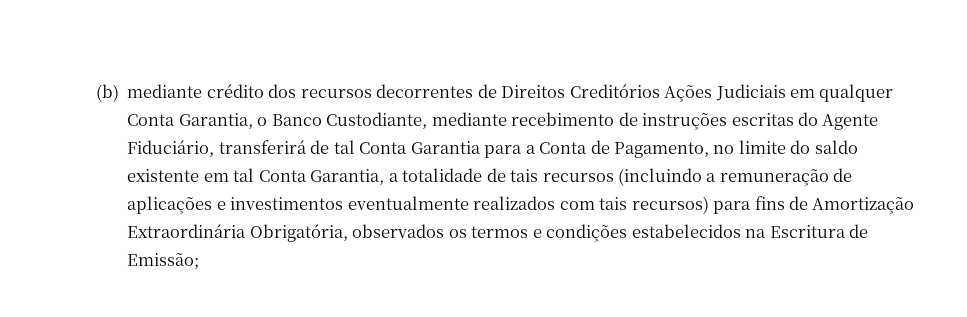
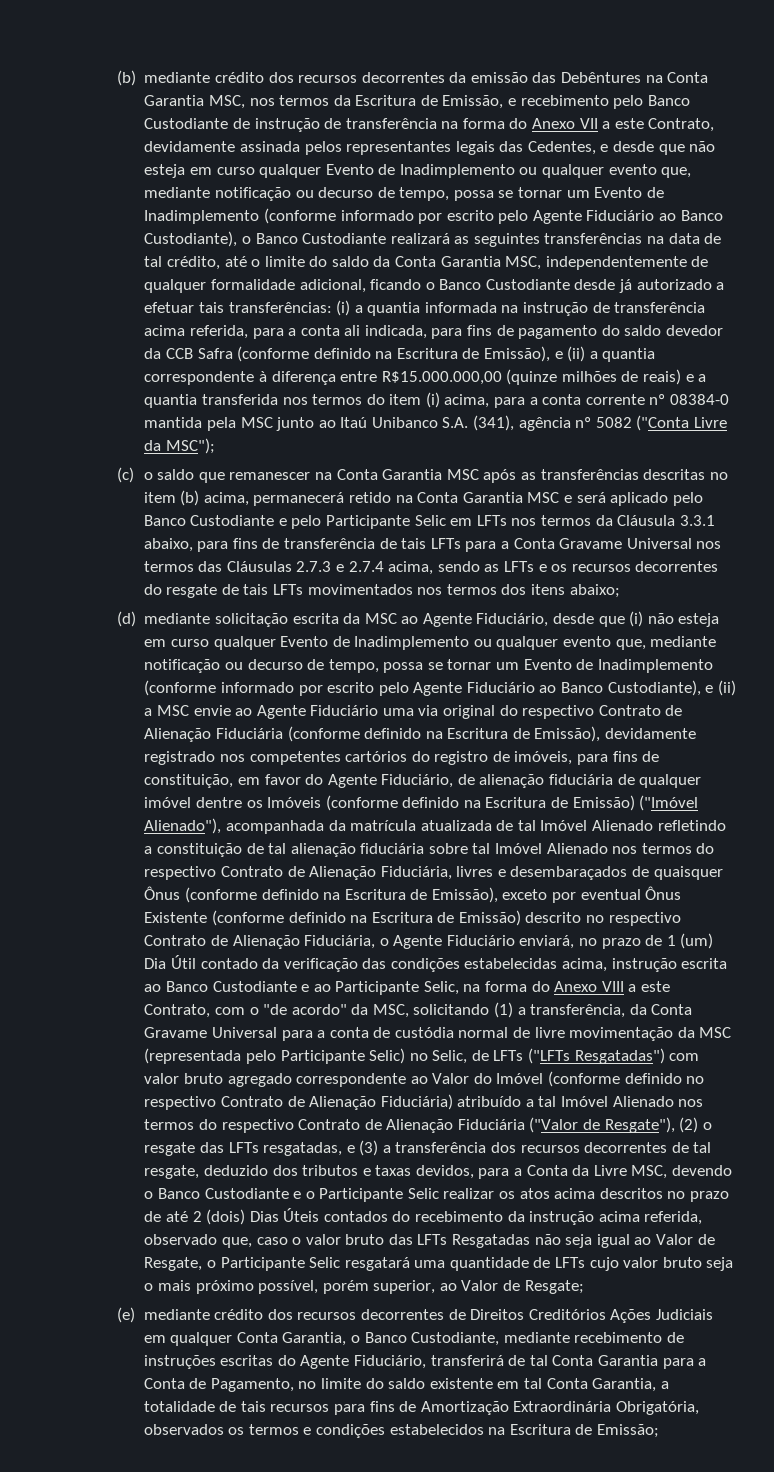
- (b) mediante crédito dos recursos decorrentes de Direitos Creditórios Ações Judiciais em qualquer Conta Garantia, o Banco Custodiante, mediante recebimento de instruções escritas do Agente Fiduciário, transferirá de tal Conta Garantia para a Conta de Pagamento, no limite do saldo existente em tal Conta Garantia, a totalidade de tais recursos (incluindo a remuneração de aplicações e investimentos eventualmente realizados com tais recursos) para fins de Amortização Extraordinária Obrigatória, observados os termos e condições estabelecidos na Escritura de Emissão;
+ (b) mediante crédito dos recursos decorrentes da emissão das Debêntures na Conta Garantia MSC, nos termos da Escritura de Emissão, e recebimento pelo Banco Custodiante de instrução de transferência na forma do Anexo VII a este Contrato, devidamente assinada pelos representantes legais das Cedentes, e desde que não esteja em curso qualquer Evento de Inadimplemento ou qualquer evento que, mediante notificação ou decurso de tempo, possa se tornar um Evento de Inadimplemento (conforme informado por escrito pelo Agente Fiduciário ao Banco Custodiante), o Banco Custodiante realizará as seguintes transferências na data de tal crédito, até o limite do saldo da Conta Garantia MSC, independentemente de qualquer formalidade adicional, ficando o Banco Custodiante desde já autorizado a efetuar tais transferências: (i) a quantia informada na instrução de transferência acima referida, para a conta ali indicada, para fins de pagamento do saldo devedor da CCB Safra (conforme definido na Escritura de Emissão), e (ii) a quantia correspondente à diferença entre R$15.000.000,00 (quinze milhões de reais) e a quantia transferida nos termos do item (i) acima, para a conta corrente nº 08384-0 mantida pela MSC junto ao Itaú Unibanco S.A. (341), agência nº 5082 ("Conta Livre da MSC");
+ (c) o saldo que remanescer na Conta Garantia MSC após as transferências descritas no item (b) acima, permanecerá retido na Conta Garantia MSC e será aplicado pelo Banco Custodiante e pelo Participante Selic em LFTs nos termos da Cláusula 3.3.1 abaixo, para fins de transferência de tais LFTs para a Conta Gravame Universal nos termos das Cláusulas 2.7.3 e 2.7.4 acima, sendo as LFTs e os recursos decorrentes do resgate de tais LFTs movimentados nos termos dos itens abaixo;
+ (d) mediante solicitação escrita da MSC ao Agente Fiduciário, desde que (i) não esteja em curso qualquer Evento de Inadimplemento ou qualquer evento que, mediante notificação ou decurso de tempo, possa se tornar um Evento de Inadimplemento (conforme informado por escrito pelo Agente Fiduciário ao Banco Custodiante), e (ii) a MSC envie ao Agente Fiduciário uma via original do respectivo Contrato de Alienação Fiduciária (conforme definido na Escritura de Emissão), devidamente registrado nos competentes cartórios do registro de imóveis, para fins de constituição, em favor do Agente Fiduciário, de alienação fiduciária de qualquer imóvel dentre os Imóveis (conforme definido na Escritura de Emissão) ("Imóvel Alienado"), acompanhada da matrícula atualizada de tal Imóvel Alienado refletindo a constituição de tal alienação fiduciária sobre tal Imóvel Alienado nos termos do respectivo Contrato de Alienação Fiduciária, livres e desembaraçados de quaisquer Ônus (conforme definido na Escritura de Emissão), exceto por eventual Ônus Existente (conforme definido na Escritura de Emissão) descrito no respectivo Contrato de Alienação Fiduciária, o Agente Fiduciário enviará, no prazo de 1 (um) Dia Útil contado da verificação das condições estabelecidas acima, instrução escrita ao Banco Custodiante e ao Participante Selic, na forma do Anexo VIII a este Contrato, com o "de acordo" da MSC, solicitando (1) a transferência, da Conta Gravame Universal para a conta de custódia normal de livre movimentação da MSC (representada pelo Participante Selic) no Selic, de LFTs ("LFTs Resgatadas") com valor bruto agregado correspondente ao Valor do Imóvel (conforme definido no respectivo Contrato de Alienação Fiduciária) atribuído a tal Imóvel Alienado nos termos do respectivo Contrato de Alienação Fiduciária ("Valor de Resgate"), (2) o resgate das LFTs resgatadas, e (3) a transferência dos recursos decorrentes de tal resgate, deduzido dos tributos e taxas devidos, para a Conta da Livre MSC, devendo o Banco Custodiante e o Participante Selic realizar os atos acima descritos no prazo de até 2 (dois) Dias Úteis contados do recebimento da instrução acima referida, observado que, caso o valor bruto das LFTs Resgatadas não seja igual ao Valor de Resgate, o Participante Selic resgatará uma quantidade de LFTs cujo valor bruto seja o mais próximo possível, porém superior, ao Valor de Resgate;
+ (e) mediante crédito dos recursos decorrentes de Direitos Creditórios Ações Judiciais em qualquer Conta Garantia, o Banco Custodiante, mediante recebimento de instruções escritas do Agente Fiduciário, transferirá de tal Conta Garantia para a Conta de Pagamento, no limite do saldo existente em tal Conta Garantia, a totalidade de tais recursos para fins de Amortização Extraordinária Obrigatória, observados os termos e condições estabelecidos na Escritura de Emissão;

